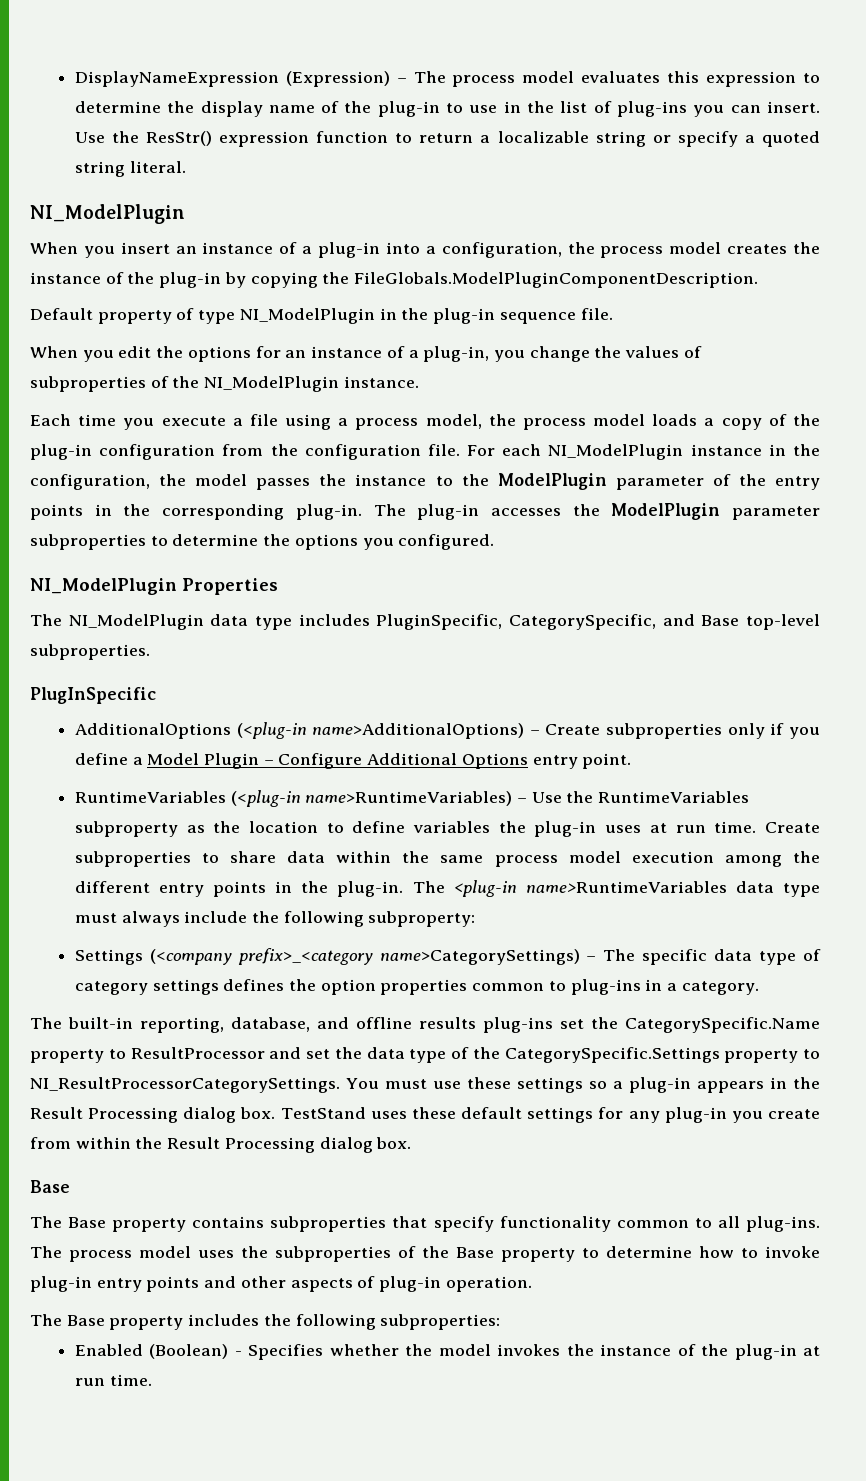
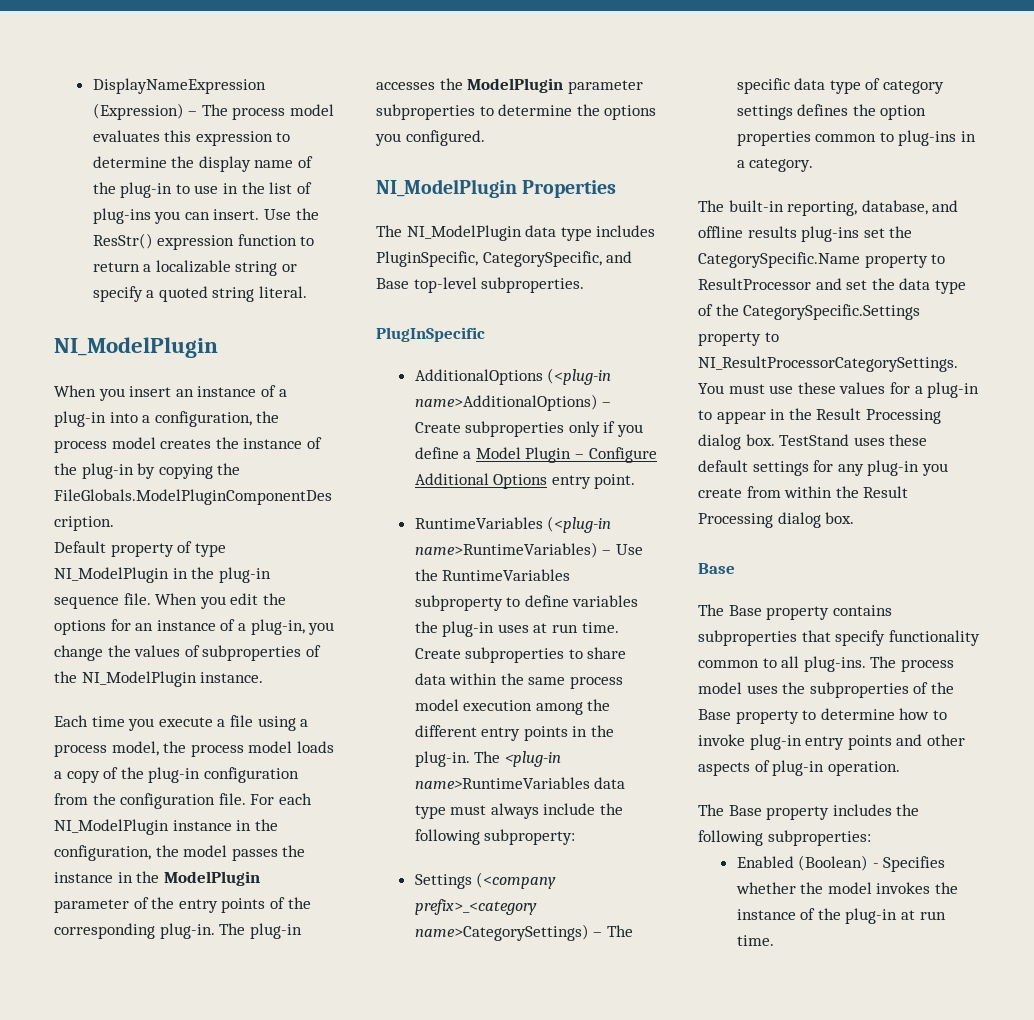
- Default property of type NI_ModelPlugin in the plug-in sequence file.
- When you edit the options for an instance of a plug-in, you change the values of subproperties of the NI_ModelPlugin instance.
+ Default property of type NI_ModelPlugin in the plug-in sequence file. When you edit the options for an instance of a plug-in, you change the values of subproperties of the NI_ModelPlugin instance.
- For each NI_ModelPlugin instance in the configuration, the model passes the instance to the ModelPlugin parameter of the entry points in the corresponding plug-in.
+ For each NI_ModelPlugin instance in the configuration, the model passes the instance in the ModelPlugin parameter of the entry points of the corresponding plug-in.
- RuntimeVariables (<plug-in name>RuntimeVariables) – Use the RuntimeVariables subproperty as the location to define variables the plug-in uses at run time.
+ RuntimeVariables (<plug-in name>RuntimeVariables) – Use the RuntimeVariables subproperty to define variables the plug-in uses at run time.
- You must use these settings so a plug-in appears in the Result Processing dialog box.
+ You must use these values for a plug-in to appear in the Result Processing dialog box.

